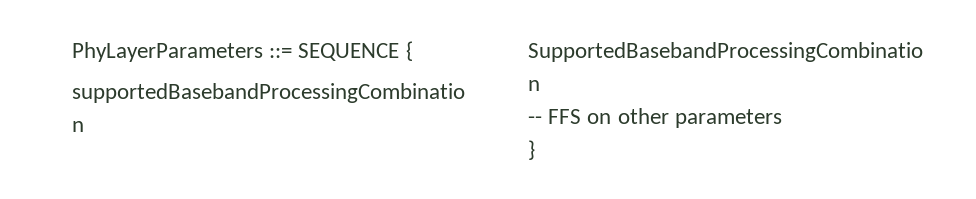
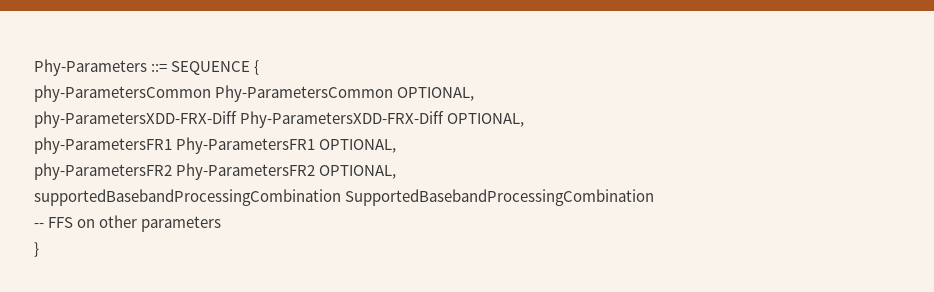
- PhyLayerParameters ::= SEQUENCE {
+ Phy-Parameters ::= SEQUENCE {
+ phy-ParametersCommon Phy-ParametersCommon OPTIONAL,
+ phy-ParametersXDD-FRX-Diff Phy-ParametersXDD-FRX-Diff OPTIONAL,
+ phy-ParametersFR1 Phy-ParametersFR1 OPTIONAL,
+ phy-ParametersFR2 Phy-ParametersFR2 OPTIONAL,

